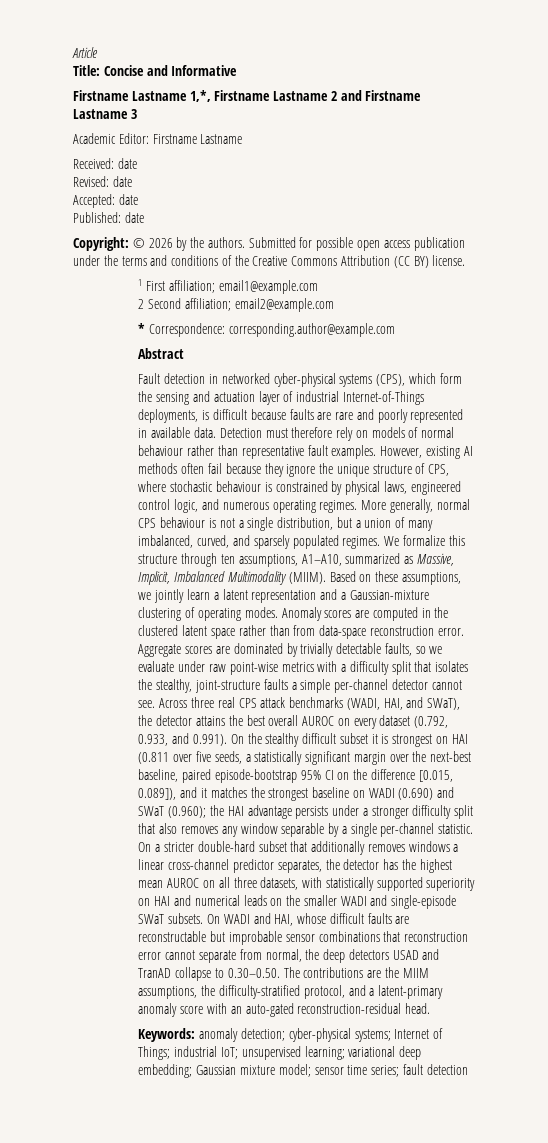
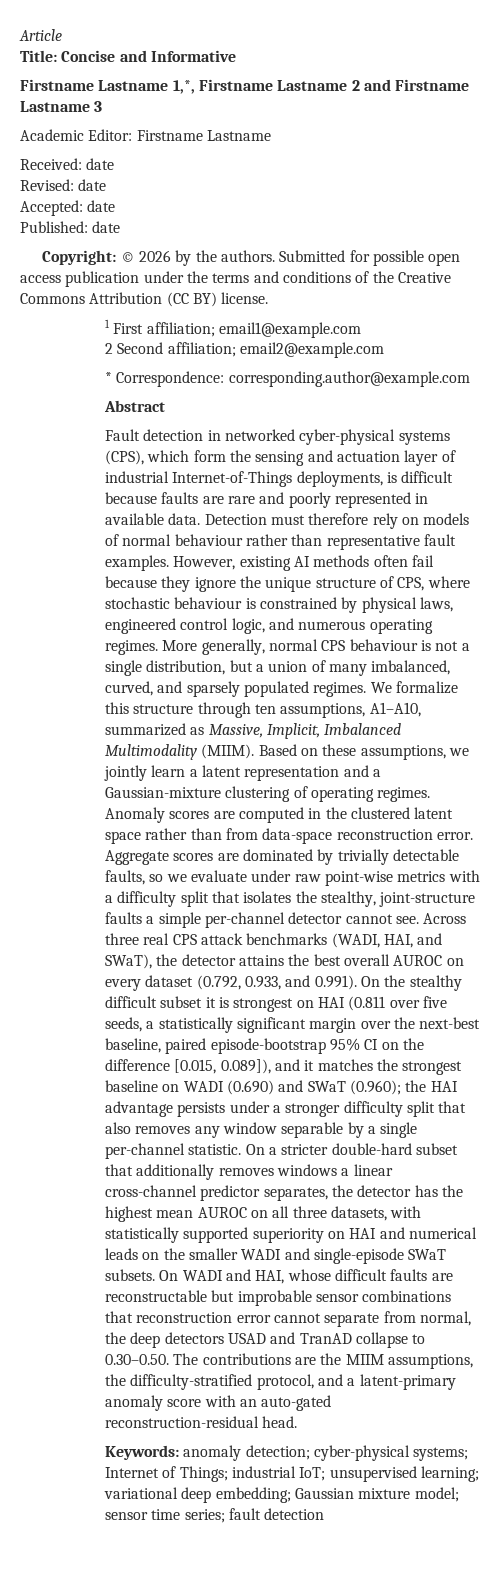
- Based on these assumptions, we jointly learn a latent representation and a Gaussian-mixture clustering of operating modes.
+ Based on these assumptions, we jointly learn a latent representation and a Gaussian-mixture clustering of operating regimes.

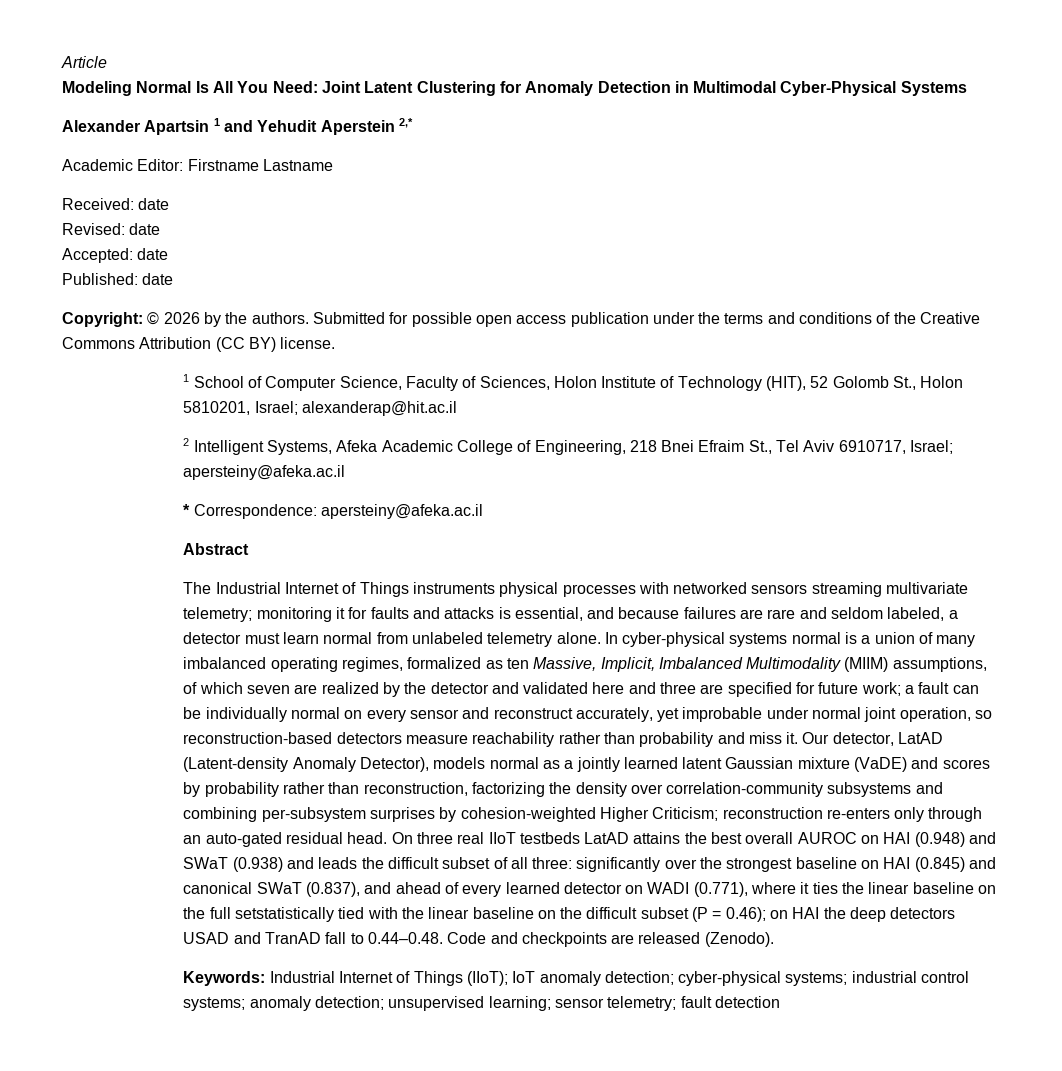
- Title: Concise and Informative
- Firstname Lastname 1,*, Firstname Lastname 2 and Firstname Lastname 3
+ Modeling Normal Is All You Need: Joint Latent Clustering for Anomaly Detection in Multimodal Cyber-Physical Systems
+ Alexander Apartsin 1 and Yehudit Aperstein 2,*
- 1 First affiliation; email1@example.com
- 2 Second affiliation; email2@example.com
+ 1 School of Computer Science, Faculty of Sciences, Holon Institute of Technology (HIT), 52 Golomb St., Holon 5810201, Israel; alexanderap@hit.ac.il
+ 2 Intelligent Systems, Afeka Academic College of Engineering, 218 Bnei Efraim St., Tel Aviv 6910717, Israel; apersteiny@afeka.ac.il
- * Correspondence: corresponding.author@example.com
+ * Correspondence: apersteiny@afeka.ac.il
- Fault detection in networked cyber-physical systems (CPS), which form the sensing and actuation layer of industrial Internet-of-Things deployments, is difficult because faults are rare and poorly represented in available data. Detection must therefore rely on models of normal behaviour rather than representative fault examples. However, existing AI methods often fail because they ignore the unique structure of CPS, where stochastic behaviour is constrained by physical laws, engineered control logic, and numerous operating regimes. More generally, normal CPS behaviour is not a single distribution, but a union of many imbalanced, curved, and sparsely populated regimes. We formalize this structure through ten assumptions, A1–A10, summarized as Massive, Implicit, Imbalanced Multimodality (MIIM). Based on these assumptions, we jointly learn a latent representation and a Gaussian-mixture clustering of operating regimes. Anomaly scores are computed in the clustered latent space rather than from data-space reconstruction error. Aggregate scores are dominated by trivially detectable faults, so we evaluate under raw point-wise metrics with a difficulty split that isolates the stealthy, joint-structure faults a simple per-channel detector cannot see. Across three real CPS attack benchmarks (WADI, HAI, and SWaT), the detector attains the best overall AUROC on every dataset (0.792, 0.933, and 0.991). On the stealthy difficult subset it is strongest on HAI (0.811 over five seeds, a statistically significant margin over the next-best baseline, paired episode-bootstrap 95% CI on the difference [0.015, 0.089]), and it matches the strongest baseline on WADI (0.690) and SWaT (0.960); the HAI advantage persists under a stronger difficulty split that also removes any window separable by a single per-channel statistic. On a stricter double-hard subset that additionally removes windows a linear cross-channel predictor separates, the detector has the highest mean AUROC on all three datasets, with statistically supported superiority on HAI and numerical leads on the smaller WADI and single-episode SWaT subsets. On WADI and HAI, whose difficult faults are reconstructable but improbable sensor combinations that reconstruction error cannot separate from normal, the deep detectors USAD and TranAD collapse to 0.30–0.50. The contributions are the MIIM assumptions, the difficulty-stratified protocol, and a latent-primary anomaly score with an auto-gated reconstruction-residual head.
- Keywords: anomaly detection; cyber-physical systems; Internet of Things; industrial IoT; unsupervised learning; variational deep embedding; Gaussian mixture model; sensor time series; fault detection
+ The Industrial Internet of Things instruments physical processes with networked sensors streaming multivariate telemetry; monitoring it for faults and attacks is essential, and because failures are rare and seldom labeled, a detector must learn normal from unlabeled telemetry alone. In cyber-physical systems normal is a union of many imbalanced operating regimes, formalized as ten Massive, Implicit, Imbalanced Multimodality (MIIM) assumptions, of which seven are realized by the detector and validated here and three are specified for future work; a fault can be individually normal on every sensor and reconstruct accurately, yet improbable under normal joint operation, so reconstruction-based detectors measure reachability rather than probability and miss it. Our detector, LatAD (Latent-density Anomaly Detector), models normal as a jointly learned latent Gaussian mixture (VaDE) and scores by probability rather than reconstruction, factorizing the density over correlation-community subsystems and combining per-subsystem surprises by cohesion-weighted Higher Criticism; reconstruction re-enters only through an auto-gated residual head. On three real IIoT testbeds LatAD attains the best overall AUROC on HAI (0.948) and SWaT (0.938) and leads the difficult subset of all three: significantly over the strongest baseline on HAI (0.845) and canonical SWaT (0.837), and ahead of every learned detector on WADI (0.771), where it ties the linear baseline on the full setstatistically tied with the linear baseline on the difficult subset (P = 0.46); on HAI the deep detectors USAD and TranAD fall to 0.44–0.48. Code and checkpoints are released (Zenodo).
+ Keywords: Industrial Internet of Things (IIoT); IoT anomaly detection; cyber-physical systems; industrial control systems; anomaly detection; unsupervised learning; sensor telemetry; fault detection

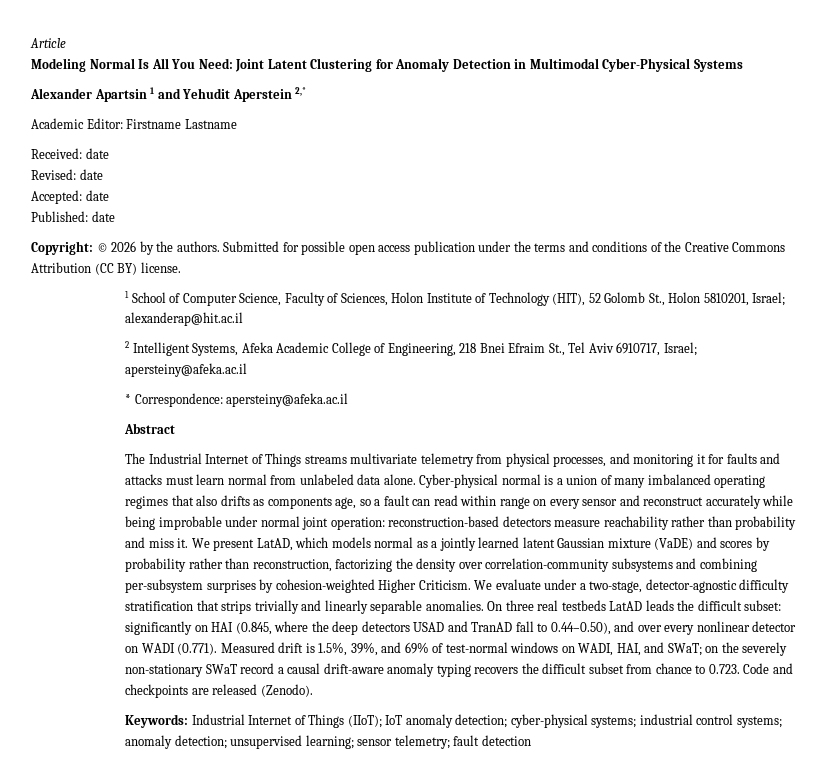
- The Industrial Internet of Things instruments physical processes with networked sensors streaming multivariate telemetry; monitoring it for faults and attacks is essential, and because failures are rare and seldom labeled, a detector must learn normal from unlabeled telemetry alone. In cyber-physical systems normal is a union of many imbalanced operating regimes, formalized as ten Massive, Implicit, Imbalanced Multimodality (MIIM) assumptions, of which seven are realized by the detector and validated here and three are specified for future work; a fault can be individually normal on every sensor and reconstruct accurately, yet improbable under normal joint operation, so reconstruction-based detectors measure reachability rather than probability and miss it.
+ The Industrial Internet of Things streams multivariate telemetry from physical processes, and monitoring it for faults and attacks must learn normal from unlabeled data alone. Cyber-physical normal is a union of many imbalanced operating regimes that also drifts as components age, so a fault can read within range on every sensor and reconstruct accurately while being improbable under normal joint operation: reconstruction-based detectors measure reachability rather than probability and miss it.
- Our detector, LatAD (Latent-density Anomaly Detector), models normal as a jointly learned latent Gaussian mixture (VaDE) and scores by probability rather than reconstruction, factorizing the density over correlation-community subsystems and combining per-subsystem surprises by cohesion-weighted Higher Criticism; reconstruction re-enters only through an auto-gated residual head.
+ We present LatAD, which models normal as a jointly learned latent Gaussian mixture (VaDE) and scores by probability rather than reconstruction, factorizing the density over correlation-community subsystems and combining per-subsystem surprises by cohesion-weighted Higher Criticism. We evaluate under a two-stage, detector-agnostic difficulty stratification that strips trivially and linearly separable anomalies.
- On three real IIoT testbeds LatAD attains the best overall AUROC on HAI (0.948) and SWaT (0.938) and leads the difficult subset of all three: significantly over the strongest baseline on HAI (0.845) and canonical SWaT (0.837), and ahead of every learned detector on WADI (0.771), where it ties the linear baseline on the full setstatistically tied with the linear baseline on the difficult subset (P = 0.46); on HAI the deep detectors USAD and TranAD fall to 0.44–0.48. Code and checkpoints are released (Zenodo).
+ On three real testbeds LatAD leads the difficult subset: significantly on HAI (0.845, where the deep detectors USAD and TranAD fall to 0.44–0.50), and over every nonlinear detector on WADI (0.771). Measured drift is 1.5%, 39%, and 69% of test-normal windows on WADI, HAI, and SWaT; on the severely non-stationary SWaT record a causal drift-aware anomaly typing recovers the difficult subset from chance to 0.723. Code and checkpoints are released (Zenodo).

